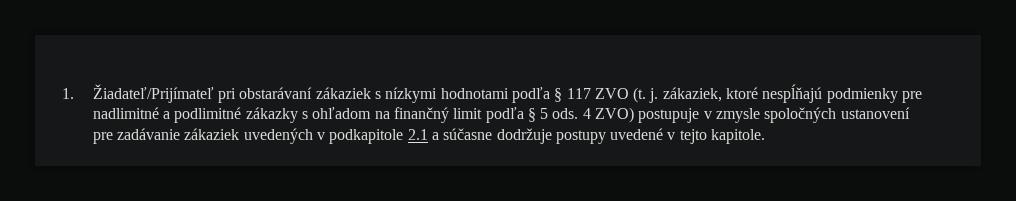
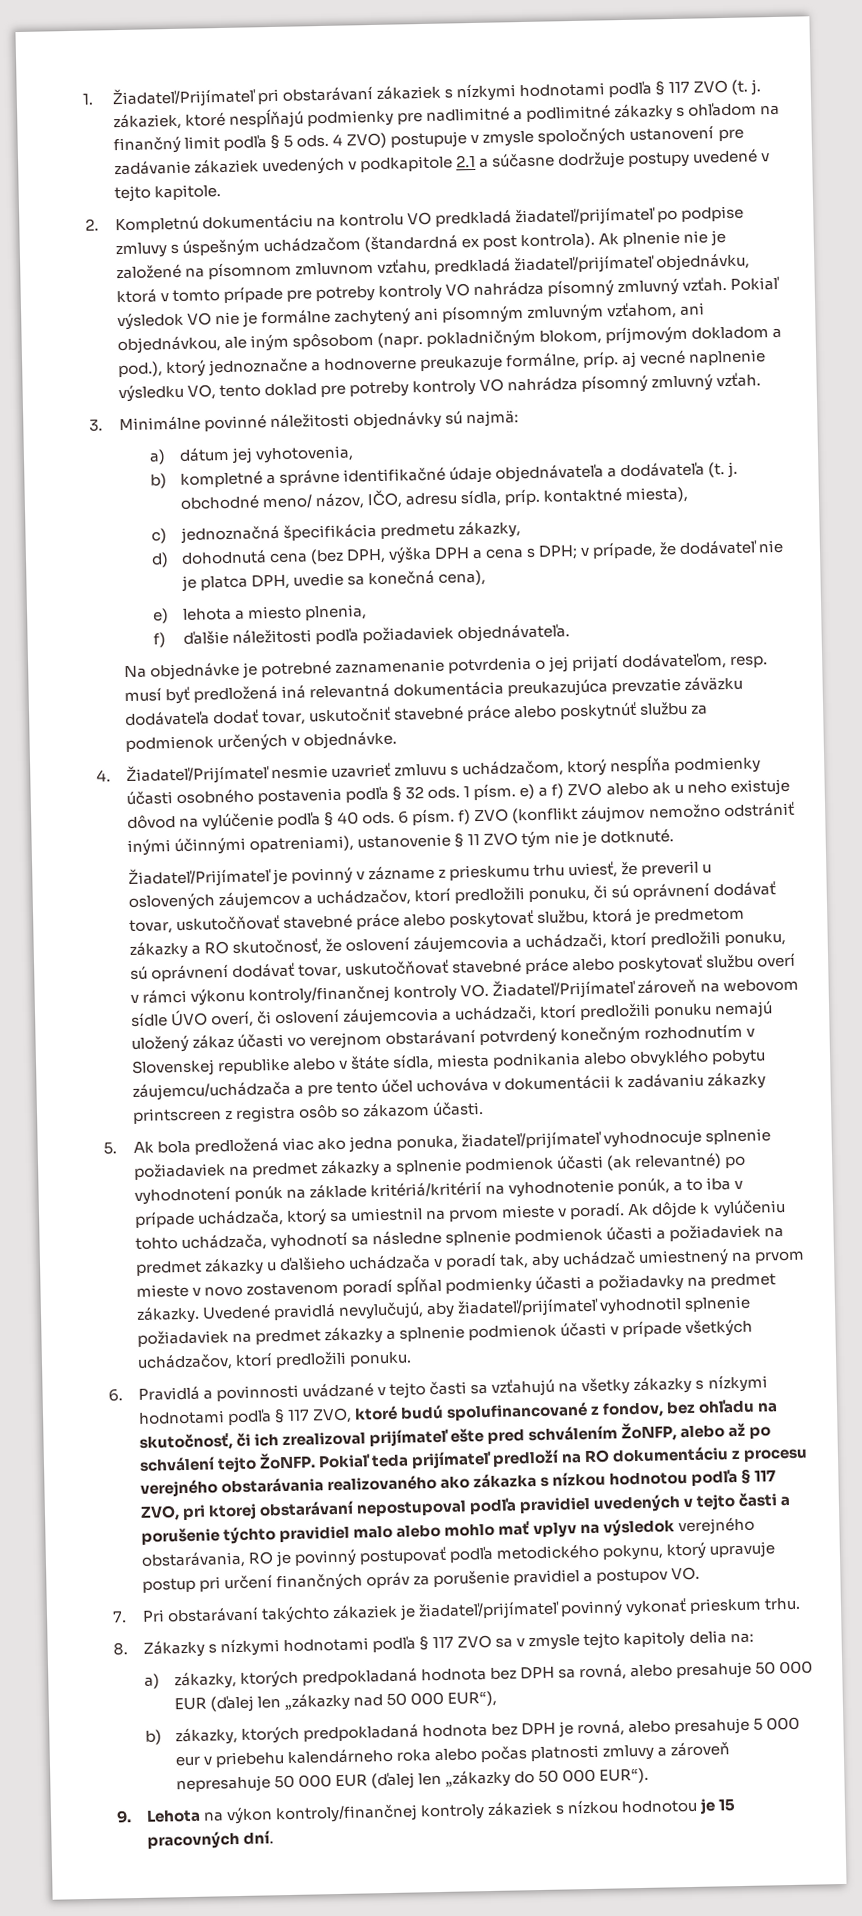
+ 2. Kompletnú dokumentáciu na kontrolu VO predkladá žiadateľ/prijímateľ po podpise zmluvy s úspešným uchádzačom (štandardná ex post kontrola). Ak plnenie nie je založené na písomnom zmluvnom vzťahu, predkladá žiadateľ/prijímateľ objednávku, ktorá v tomto prípade pre potreby kontroly VO nahrádza písomný zmluvný vzťah. Pokiaľ výsledok VO nie je formálne zachytený ani písomným zmluvným vzťahom, ani objednávkou, ale iným spôsobom (napr. pokladničným blokom, príjmovým dokladom a pod.), ktorý jednoznačne a hodnoverne preukazuje formálne, príp. aj vecné naplnenie výsledku VO, tento doklad pre potreby kontroly VO nahrádza písomný zmluvný vzťah.
+ 3. Minimálne povinné náležitosti objednávky sú najmä:
+ a) dátum jej vyhotovenia,
+ b) kompletné a správne identifikačné údaje objednávateľa a dodávateľa (t. j. obchodné meno/ názov, IČO, adresu sídla, príp. kontaktné miesta),
+ c) jednoznačná špecifikácia predmetu zákazky,
+ d) dohodnutá cena (bez DPH, výška DPH a cena s DPH; v prípade, že dodávateľ nie je platca DPH, uvedie sa konečná cena),
+ e) lehota a miesto plnenia,
+ f) ďalšie náležitosti podľa požiadaviek objednávateľa.
+ Na objednávke je potrebné zaznamenanie potvrdenia o jej prijatí dodávateľom, resp. musí byť predložená iná relevantná dokumentácia preukazujúca prevzatie záväzku dodávateľa dodať tovar, uskutočniť stavebné práce alebo poskytnúť službu za podmienok určených v objednávke.
+ 4. Žiadateľ/Prijímateľ nesmie uzavrieť zmluvu s uchádzačom, ktorý nespĺňa podmienky účasti osobného postavenia podľa § 32 ods. 1 písm. e) a f) ZVO alebo ak u neho existuje dôvod na vylúčenie podľa § 40 ods. 6 písm. f) ZVO (konflikt záujmov nemožno odstrániť inými účinnými opatreniami), ustanovenie § 11 ZVO tým nie je dotknuté.
+ Žiadateľ/Prijímateľ je povinný v zázname z prieskumu trhu uviesť, že preveril u oslovených záujemcov a uchádzačov, ktorí predložili ponuku, či sú oprávnení dodávať tovar, uskutočňovať stavebné práce alebo poskytovať službu, ktorá je predmetom zákazky a RO skutočnosť, že oslovení záujemcovia a uchádzači, ktorí predložili ponuku, sú oprávnení dodávať tovar, uskutočňovať stavebné práce alebo poskytovať službu overí v rámci výkonu kontroly/finančnej kontroly VO. Žiadateľ/Prijímateľ zároveň na webovom sídle ÚVO overí, či oslovení záujemcovia a uchádzači, ktorí predložili ponuku nemajú uložený zákaz účasti vo verejnom obstarávaní potvrdený konečným rozhodnutím v Slovenskej republike alebo v štáte sídla, miesta podnikania alebo obvyklého pobytu záujemcu/uchádzača a pre tento účel uchováva v dokumentácii k zadávaniu zákazky printscreen z registra osôb so zákazom účasti.
+ 5. Ak bola predložená viac ako jedna ponuka, žiadateľ/prijímateľ vyhodnocuje splnenie požiadaviek na predmet zákazky a splnenie podmienok účasti (ak relevantné) po vyhodnotení ponúk na základe kritériá/kritérií na vyhodnotenie ponúk, a to iba v prípade uchádzača, ktorý sa umiestnil na prvom mieste v poradí. Ak dôjde k vylúčeniu tohto uchádzača, vyhodnotí sa následne splnenie podmienok účasti a požiadaviek na predmet zákazky u ďalšieho uchádzača v poradí tak, aby uchádzač umiestnený na prvom mieste v novo zostavenom poradí spĺňal podmienky účasti a požiadavky na predmet zákazky. Uvedené pravidlá nevylučujú, aby žiadateľ/prijímateľ vyhodnotil splnenie požiadaviek na predmet zákazky a splnenie podmienok účasti v prípade všetkých uchádzačov, ktorí predložili ponuku.
+ 6. Pravidlá a povinnosti uvádzané v tejto časti sa vzťahujú na všetky zákazky s nízkymi hodnotami podľa § 117 ZVO, ktoré budú spolufinancované z fondov, bez ohľadu na skutočnosť, či ich zrealizoval prijímateľ ešte pred schválením ŽoNFP, alebo až po schválení tejto ŽoNFP. Pokiaľ teda prijímateľ predloží na RO dokumentáciu z procesu verejného obstarávania realizovaného ako zákazka s nízkou hodnotou podľa § 117 ZVO, pri ktorej obstarávaní nepostupoval podľa pravidiel uvedených v tejto časti a porušenie týchto pravidiel malo alebo mohlo mať vplyv na výsledok verejného obstarávania, RO je povinný postupovať podľa metodického pokynu, ktorý upravuje postup pri určení finančných opráv za porušenie pravidiel a postupov VO.
+ 7. Pri obstarávaní takýchto zákaziek je žiadateľ/prijímateľ povinný vykonať prieskum trhu.
+ 8. Zákazky s nízkymi hodnotami podľa § 117 ZVO sa v zmysle tejto kapitoly delia na:
+ a) zákazky, ktorých predpokladaná hodnota bez DPH sa rovná, alebo presahuje 50 000 EUR (ďalej len „zákazky nad 50 000 EUR“),
+ b) zákazky, ktorých predpokladaná hodnota bez DPH je rovná, alebo presahuje 5 000 eur v priebehu kalendárneho roka alebo počas platnosti zmluvy a zároveň nepresahuje 50 000 EUR (ďalej len „zákazky do 50 000 EUR“).
+ 9. Lehota na výkon kontroly/finančnej kontroly zákaziek s nízkou hodnotou je 15 pracovných dní.

